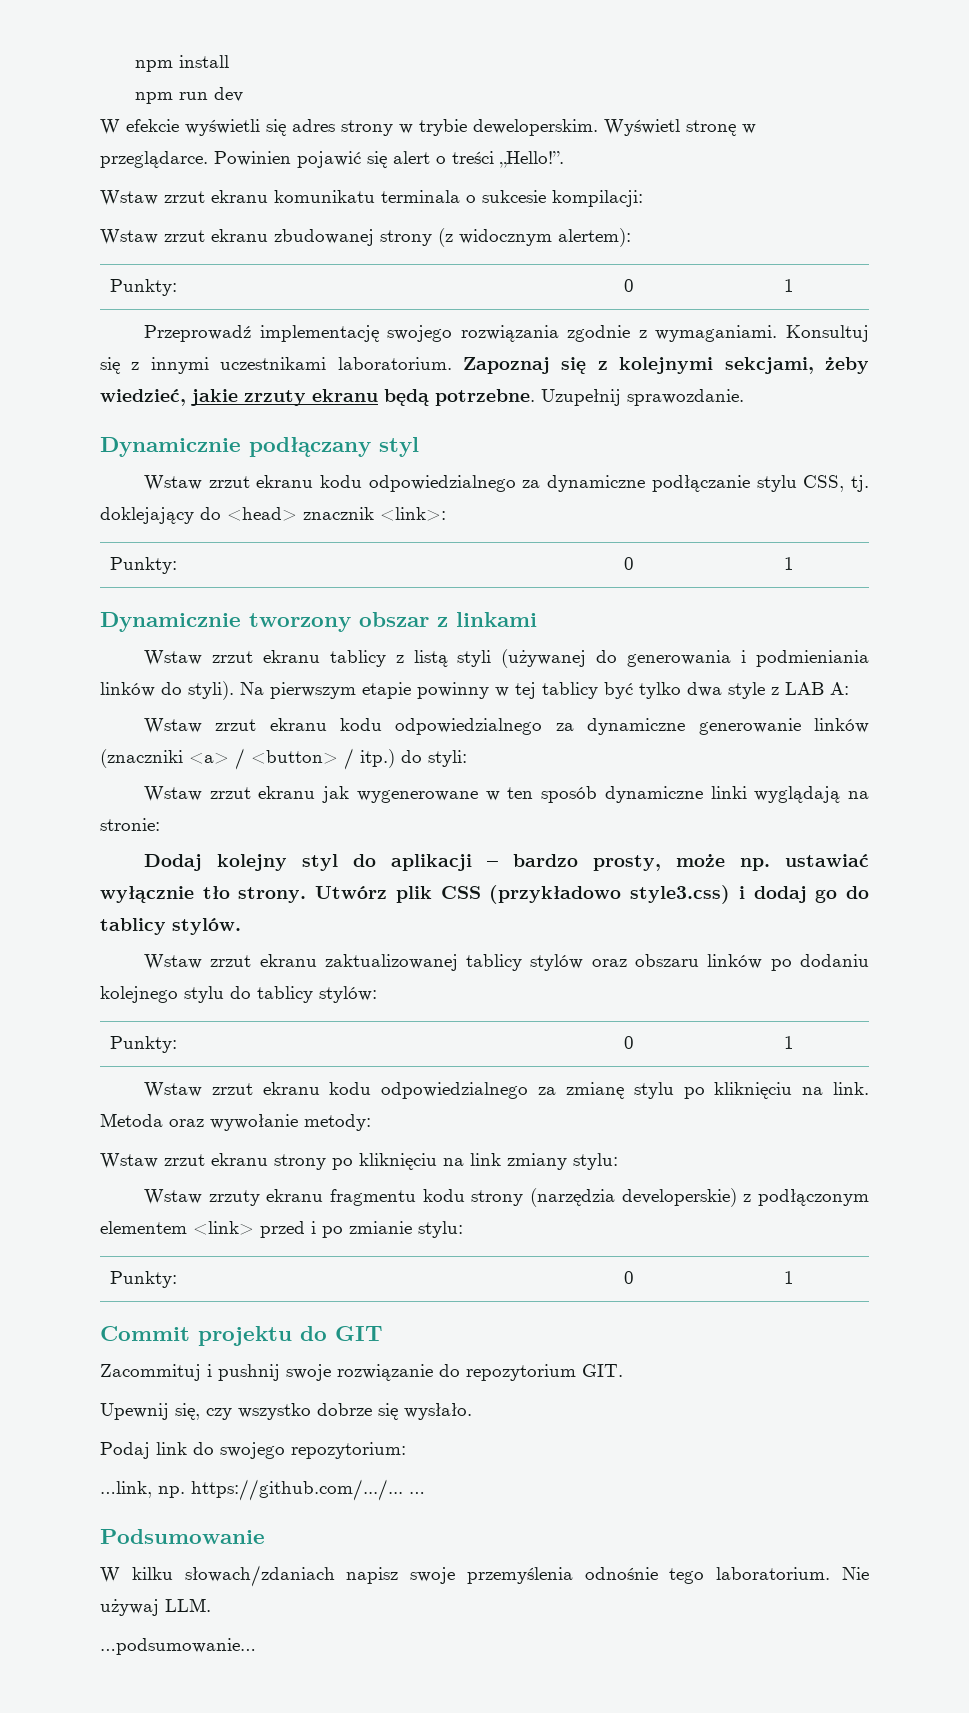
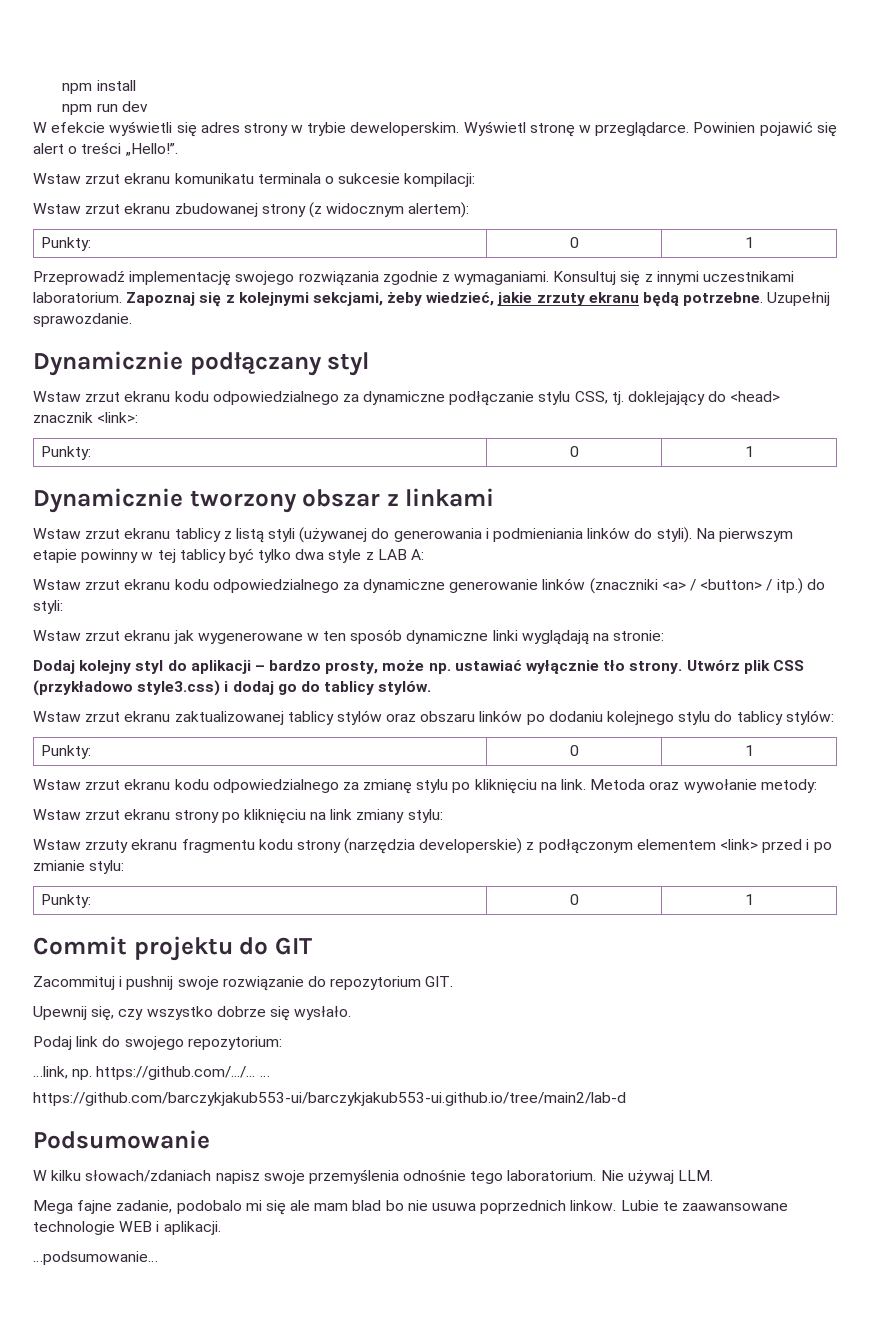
+ https://github.com/barczykjakub553-ui/barczykjakub553-ui.github.io/tree/main2/lab-d
+ Mega fajne zadanie, podobalo mi się ale mam blad bo nie usuwa poprzednich linkow. Lubie te zaawansowane technologie WEB i aplikacji.

